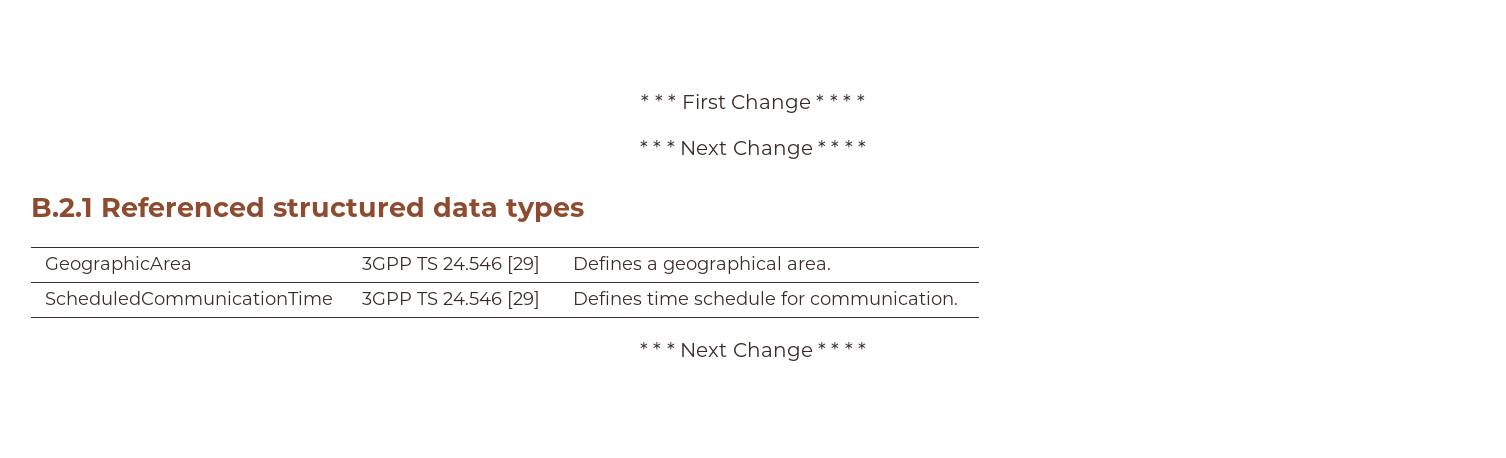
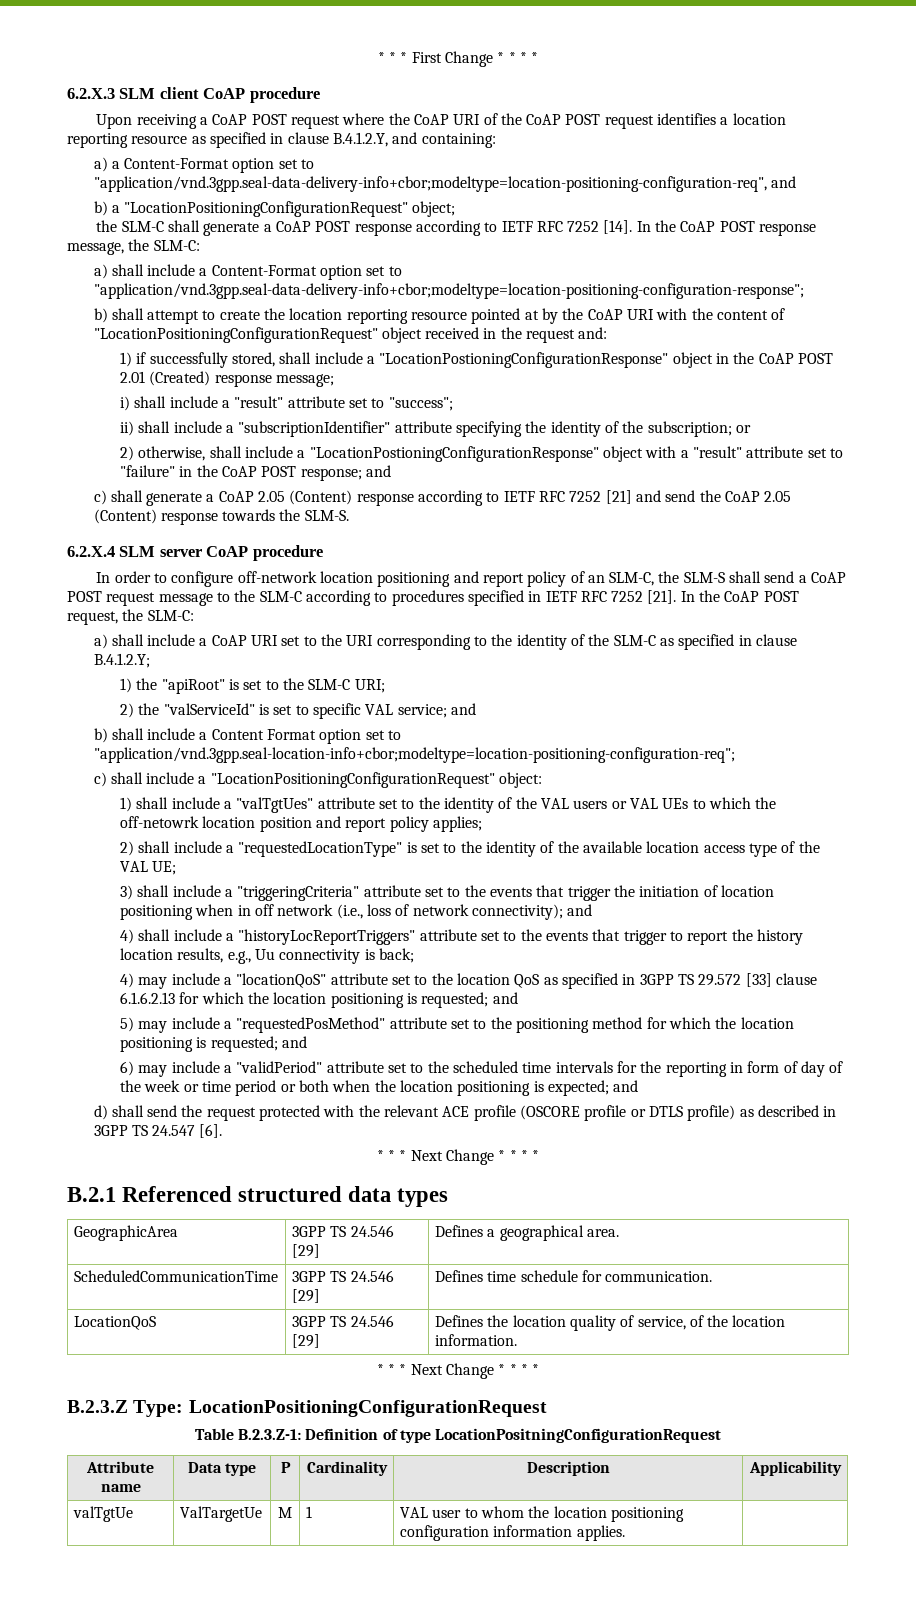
+ 6.2.X.3 SLM client CoAP procedure
+ Upon receiving a CoAP POST request where the CoAP URI of the CoAP POST request identifies a location reporting resource as specified in clause B.4.1.2.Y, and containing:
+ a) a Content-Format option set to "application/vnd.3gpp.seal-data-delivery-info+cbor;modeltype=location-positioning-configuration-req", and
+ b) a "LocationPositioningConfigurationRequest" object;
+ the SLM-C shall generate a CoAP POST response according to IETF RFC 7252 [14]. In the CoAP POST response message, the SLM-C:
+ a) shall include a Content-Format option set to "application/vnd.3gpp.seal-data-delivery-info+cbor;modeltype=location-positioning-configuration-response";
+ b) shall attempt to create the location reporting resource pointed at by the CoAP URI with the content of "LocationPositioningConfigurationRequest" object received in the request and:
+ 1) if successfully stored, shall include a "LocationPostioningConfigurationResponse" object in the CoAP POST 2.01 (Created) response message;
+ i) shall include a "result" attribute set to "success";
+ ii) shall include a "subscriptionIdentifier" attribute specifying the identity of the subscription; or
+ 2) otherwise, shall include a "LocationPostioningConfigurationResponse" object with a "result" attribute set to "failure" in the CoAP POST response; and
+ c) shall generate a CoAP 2.05 (Content) response according to IETF RFC 7252 [21] and send the CoAP 2.05 (Content) response towards the SLM-S.
+ 6.2.X.4 SLM server CoAP procedure
+ In order to configure off-network location positioning and report policy of an SLM-C, the SLM-S shall send a CoAP POST request message to the SLM-C according to procedures specified in IETF RFC 7252 [21]. In the CoAP POST request, the SLM-C:
+ a) shall include a CoAP URI set to the URI corresponding to the identity of the SLM-C as specified in clause B.4.1.2.Y;
+ 1) the "apiRoot" is set to the SLM-C URI;
+ 2) the "valServiceId" is set to specific VAL service; and
+ b) shall include a Content Format option set to "application/vnd.3gpp.seal-location-info+cbor;modeltype=location-positioning-configuration-req";
+ c) shall include a "LocationPositioningConfigurationRequest" object:
+ 1) shall include a "valTgtUes" attribute set to the identity of the VAL users or VAL UEs to which the off-netowrk location position and report policy applies;
+ 2) shall include a "requestedLocationType" is set to the identity of the available location access type of the VAL UE;
+ 3) shall include a "triggeringCriteria" attribute set to the events that trigger the initiation of location positioning when in off network (i.e., loss of network connectivity); and
+ 4) shall include a "historyLocReportTriggers" attribute set to the events that trigger to report the history location results, e.g., Uu connectivity is back;
+ 4) may include a "locationQoS" attribute set to the location QoS as specified in 3GPP TS 29.572 [33] clause 6.1.6.2.13 for which the location positioning is requested; and
+ 5) may include a "requestedPosMethod" attribute set to the positioning method for which the location positioning is requested; and
+ 6) may include a "validPeriod" attribute set to the scheduled time intervals for the reporting in form of day of the week or time period or both when the location positioning is expected; and
+ d) shall send the request protected with the relevant ACE profile (OSCORE profile or DTLS profile) as described in 3GPP TS 24.547 [6].
  ScheduledCommunicationTime | 3GPP TS 24.546 [29] | Defines time schedule for communication.
+ LocationQoS | 3GPP TS 24.546 [29] | Defines the location quality of service, of the location information.
  * * * Next Change * * * *
+ B.2.3.Z Type: LocationPositioningConfigurationRequest
+ Table B.2.3.Z-1: Definition of type LocationPositningConfigurationRequest
+ Attribute name | Data type | P | Cardinality | Description | Applicability
+ valTgtUe | ValTargetUe | M | 1 | VAL user to whom the location positioning configuration information applies. |

